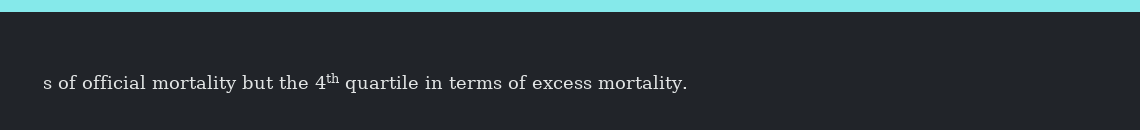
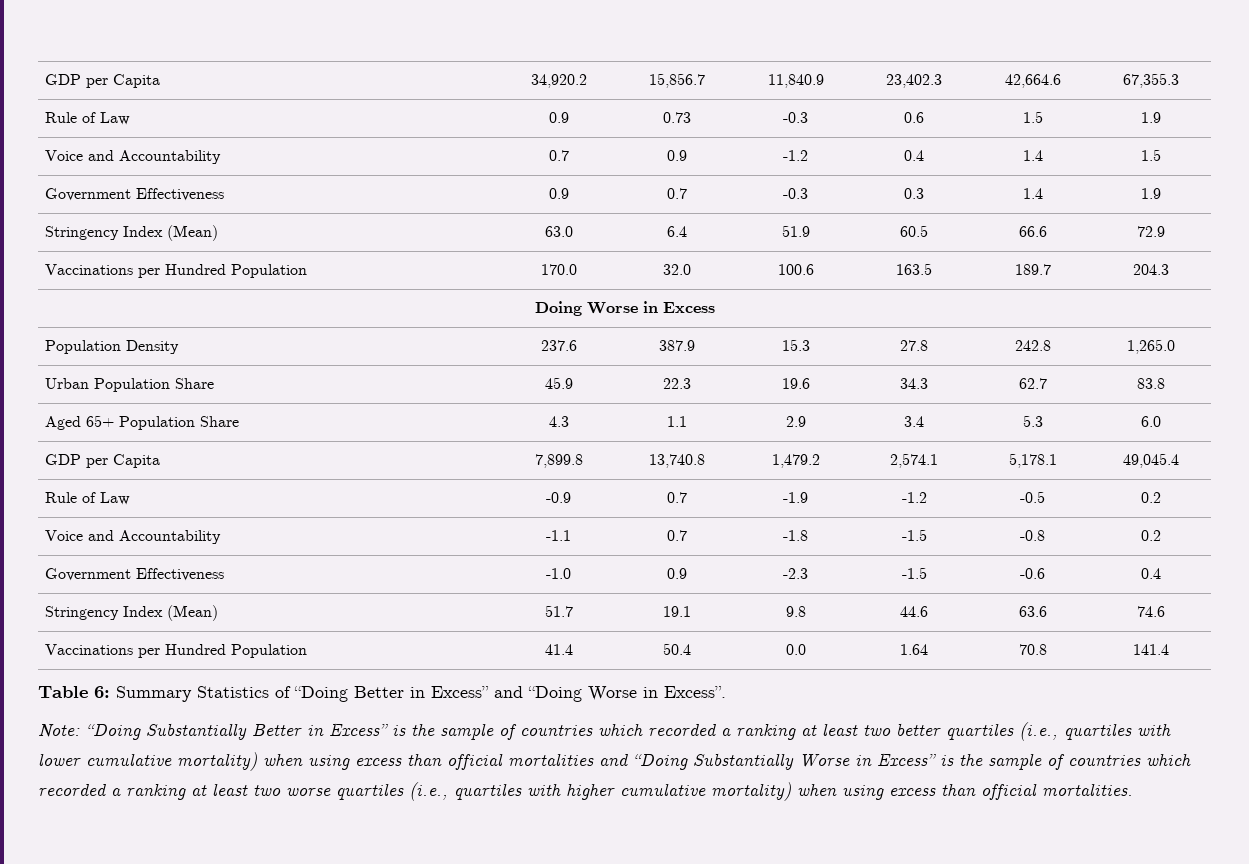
- s of official mortality but the 4th quartile in terms of excess mortality.
+ GDP per Capita | 34,920.2 | 15,856.7 | 11,840.9 | 23,402.3 | 42,664.6 | 67,355.3
+ Rule of Law | 0.9 | 0.73 | -0.3 | 0.6 | 1.5 | 1.9
+ Voice and Accountability | 0.7 | 0.9 | -1.2 | 0.4 | 1.4 | 1.5
+ Government Effectiveness | 0.9 | 0.7 | -0.3 | 0.3 | 1.4 | 1.9
+ Stringency Index (Mean) | 63.0 | 6.4 | 51.9 | 60.5 | 66.6 | 72.9
+ Vaccinations per Hundred Population | 170.0 | 32.0 | 100.6 | 163.5 | 189.7 | 204.3
+ Doing Worse in Excess
+ Population Density | 237.6 | 387.9 | 15.3 | 27.8 | 242.8 | 1,265.0
+ Urban Population Share | 45.9 | 22.3 | 19.6 | 34.3 | 62.7 | 83.8
+ Aged 65+ Population Share | 4.3 | 1.1 | 2.9 | 3.4 | 5.3 | 6.0
+ GDP per Capita | 7,899.8 | 13,740.8 | 1,479.2 | 2,574.1 | 5,178.1 | 49,045.4
+ Rule of Law | -0.9 | 0.7 | -1.9 | -1.2 | -0.5 | 0.2
+ Voice and Accountability | -1.1 | 0.7 | -1.8 | -1.5 | -0.8 | 0.2
+ Government Effectiveness | -1.0 | 0.9 | -2.3 | -1.5 | -0.6 | 0.4
+ Stringency Index (Mean) | 51.7 | 19.1 | 9.8 | 44.6 | 63.6 | 74.6
+ Vaccinations per Hundred Population | 41.4 | 50.4 | 0.0 | 1.64 | 70.8 | 141.4
+ Table 6: Summary Statistics of “Doing Better in Excess” and “Doing Worse in Excess”.
+ Note: “Doing Substantially Better in Excess” is the sample of countries which recorded a ranking at least two better quartiles (i.e., quartiles with lower cumulative mortality) when using excess than official mortalities and “Doing Substantially Worse in Excess” is the sample of countries which recorded a ranking at least two worse quartiles (i.e., quartiles with higher cumulative mortality) when using excess than official mortalities.

